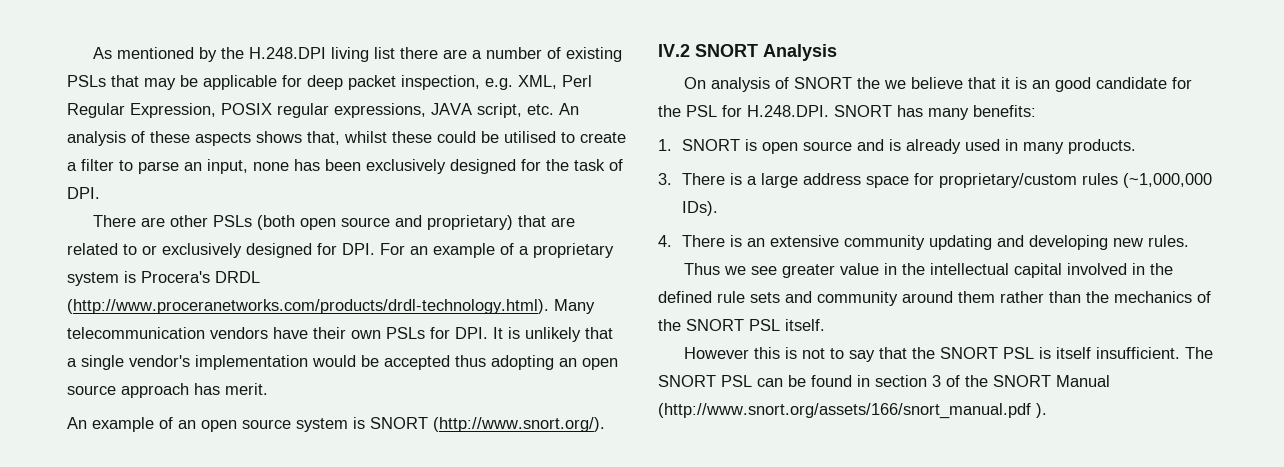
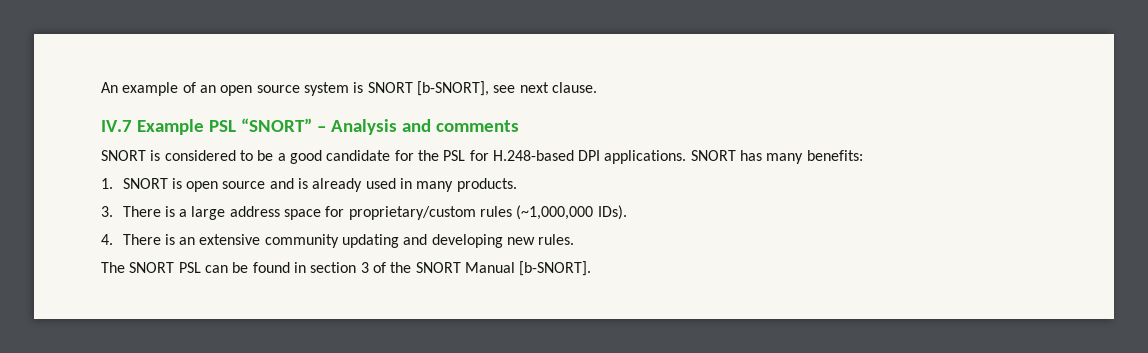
- As mentioned by the H.248.DPI living list there are a number of existing PSLs that may be applicable for deep packet inspection, e.g. XML, Perl Regular Expression, POSIX regular expressions, JAVA script, etc. An analysis of these aspects shows that, whilst these could be utilised to create a filter to parse an input, none has been exclusively designed for the task of DPI.
- There are other PSLs (both open source and proprietary) that are related to or exclusively designed for DPI. For an example of a proprietary system is Procera's DRDL (http://www.proceranetworks.com/products/drdl-technology.html). Many telecommunication vendors have their own PSLs for DPI. It is unlikely that a single vendor's implementation would be accepted thus adopting an open source approach has merit.
- An example of an open source system is SNORT (http://www.snort.org/).
- IV.2 SNORT Analysis
- On analysis of SNORT the we believe that it is an good candidate for the PSL for H.248.DPI. SNORT has many benefits:
+ An example of an open source system is SNORT [b-SNORT], see next clause.
+ IV.7 Example PSL “SNORT” – Analysis and comments
+ SNORT is considered to be a good candidate for the PSL for H.248-based DPI applications. SNORT has many benefits:
- Thus we see greater value in the intellectual capital involved in the defined rule sets and community around them rather than the mechanics of the SNORT PSL itself.
- However this is not to say that the SNORT PSL is itself insufficient. The SNORT PSL can be found in section 3 of the SNORT Manual (http://www.snort.org/assets/166/snort_manual.pdf ).
+ The SNORT PSL can be found in section 3 of the SNORT Manual [b-SNORT].

